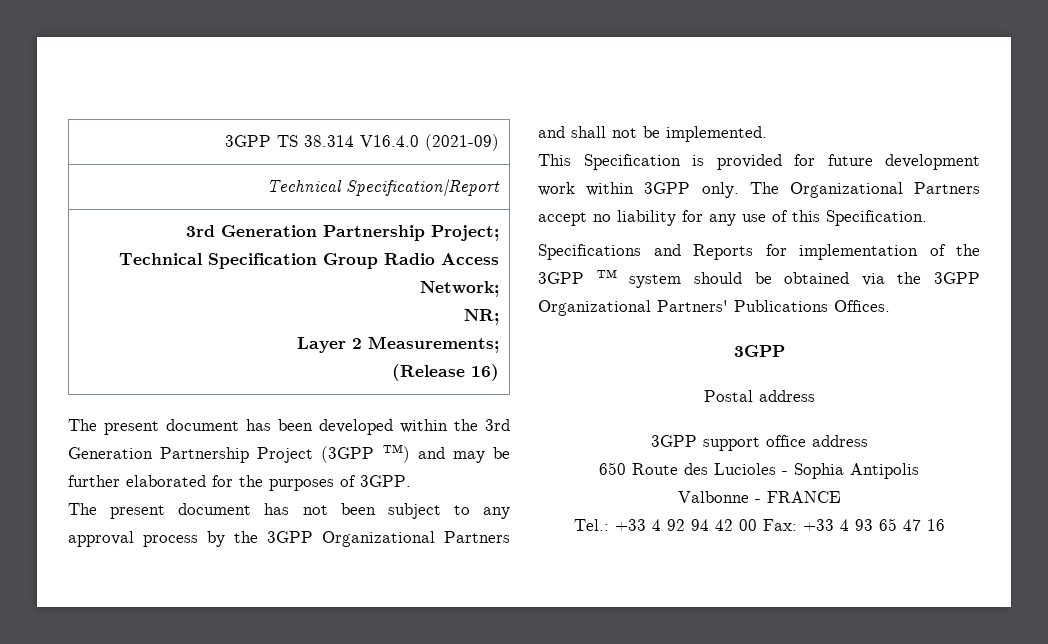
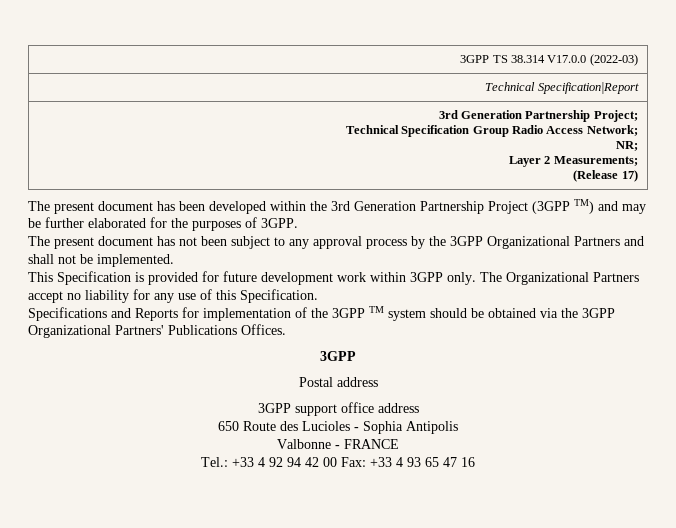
- 3GPP TS 38.314 V16.4.0 (2021-09)
+ 3GPP TS 38.314 V17.0.0 (2022-03)
  3rd Generation Partnership Project;
  Technical Specification Group Radio Access Network;
  NR;
  Layer 2 Measurements;
- (Release 16)
+ (Release 17)

